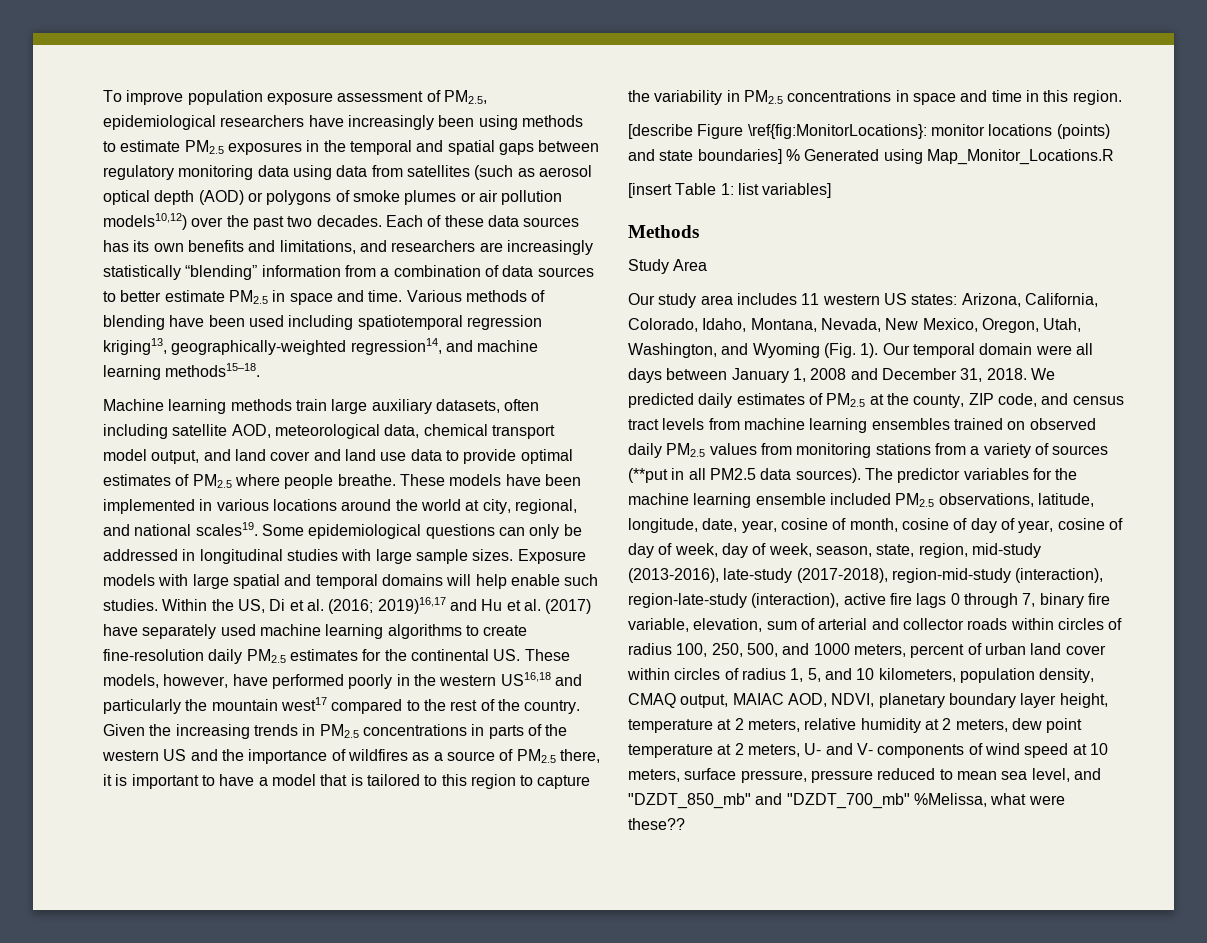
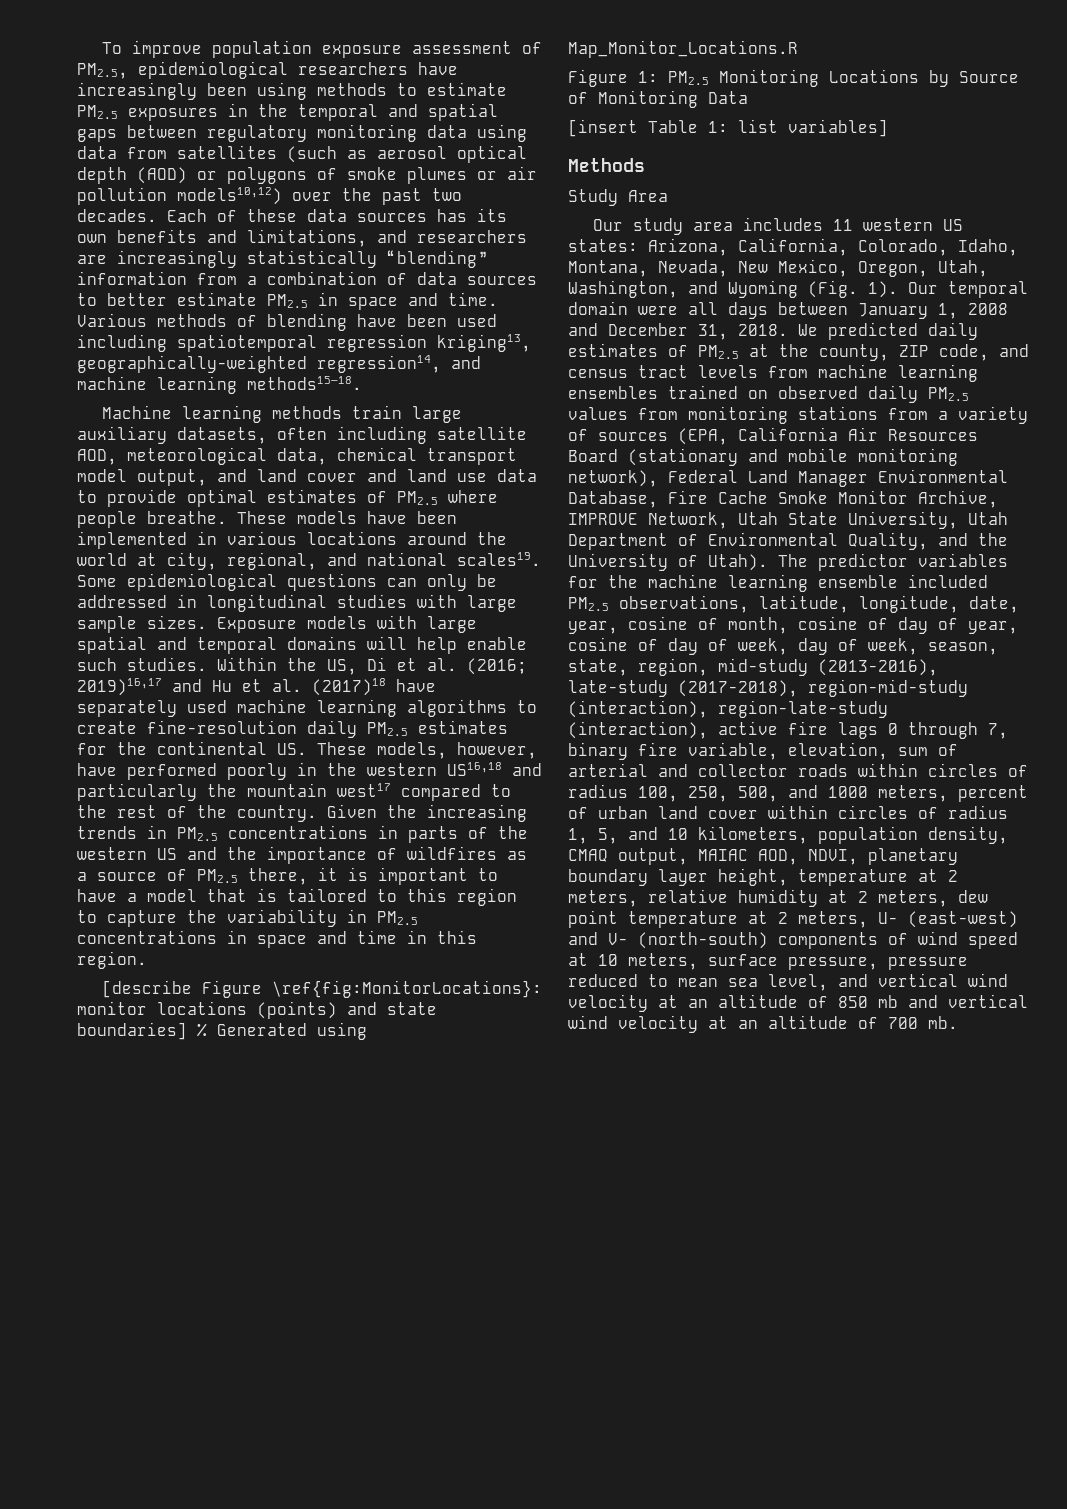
- Within the US, Di et al. (2016; 2019)16,17 and Hu et al. (2017) have separately used machine learning algorithms to create fine-resolution daily PM2.5 estimates for the continental US. These models, however, have performed poorly in the western US16,18 and particularly the mountain west17 compared to the rest of the country.
+ Within the US, Di et al. (2016; 2019)16,17 and Hu et al. (2017)18 have separately used machine learning algorithms to create fine-resolution daily PM2.5 estimates for the continental US. These models, however, have performed poorly in the western US16,18 and particularly the mountain west17 compared to the rest of the country.
+ Figure 1: PM2.5 Monitoring Locations by Source of Monitoring Data
- We predicted daily estimates of PM2.5 at the county, ZIP code, and census tract levels from machine learning ensembles trained on observed daily PM2.5 values from monitoring stations from a variety of sources (**put in all PM2.5 data sources).
+ We predicted daily estimates of PM2.5 at the county, ZIP code, and census tract levels from machine learning ensembles trained on observed daily PM2.5 values from monitoring stations from a variety of sources (EPA, California Air Resources Board (stationary and mobile monitoring network), Federal Land Manager Environmental Database, Fire Cache Smoke Monitor Archive, IMPROVE Network, Utah State University, Utah Department of Environmental Quality, and the University of Utah).
- The predictor variables for the machine learning ensemble included PM2.5 observations, latitude, longitude, date, year, cosine of month, cosine of day of year, cosine of day of week, day of week, season, state, region, mid-study (2013-2016), late-study (2017-2018), region-mid-study (interaction), region-late-study (interaction), active fire lags 0 through 7, binary fire variable, elevation, sum of arterial and collector roads within circles of radius 100, 250, 500, and 1000 meters, percent of urban land cover within circles of radius 1, 5, and 10 kilometers, population density, CMAQ output, MAIAC AOD, NDVI, planetary boundary layer height, temperature at 2 meters, relative humidity at 2 meters, dew point temperature at 2 meters, U- and V- components of wind speed at 10 meters, surface pressure, pressure reduced to mean sea level, and "DZDT_850_mb" and "DZDT_700_mb" %Melissa, what were these??
+ The predictor variables for the machine learning ensemble included PM2.5 observations, latitude, longitude, date, year, cosine of month, cosine of day of year, cosine of day of week, day of week, season, state, region, mid-study (2013-2016), late-study (2017-2018), region-mid-study (interaction), region-late-study (interaction), active fire lags 0 through 7, binary fire variable, elevation, sum of arterial and collector roads within circles of radius 100, 250, 500, and 1000 meters, percent of urban land cover within circles of radius 1, 5, and 10 kilometers, population density, CMAQ output, MAIAC AOD, NDVI, planetary boundary layer height, temperature at 2 meters, relative humidity at 2 meters, dew point temperature at 2 meters, U- (east-west) and V- (north-south) components of wind speed at 10 meters, surface pressure, pressure reduced to mean sea level, and vertical wind velocity at an altitude of 850 mb and vertical wind velocity at an altitude of 700 mb.

